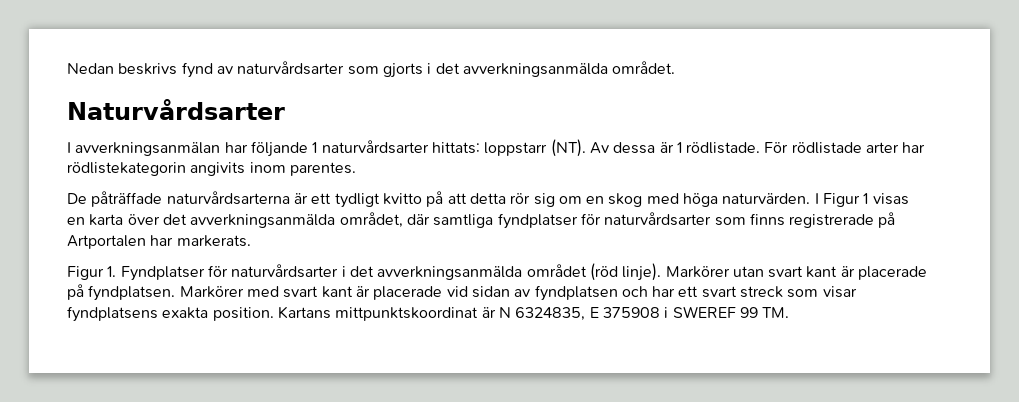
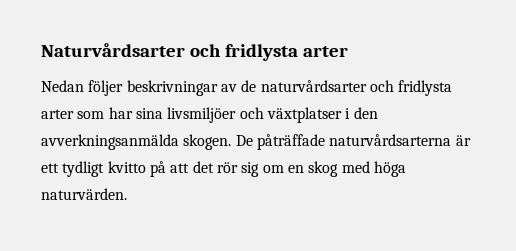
- Nedan beskrivs fynd av naturvårdsarter som gjorts i det avverkningsanmälda området.
- Naturvårdsarter
- I avverkningsanmälan har följande 1 naturvårdsarter hittats: loppstarr (NT). Av dessa är 1 rödlistade. För rödlistade arter har rödlistekategorin angivits inom parentes.
- De påträffade naturvårdsarterna är ett tydligt kvitto på att detta rör sig om en skog med höga naturvärden. I Figur 1 visas en karta över det avverkningsanmälda området, där samtliga fyndplatser för naturvårdsarter som finns registrerade på Artportalen har markerats.
- Figur 1. Fyndplatser för naturvårdsarter i det avverkningsanmälda området (röd linje). Markörer utan svart kant är placerade på fyndplatsen. Markörer med svart kant är placerade vid sidan av fyndplatsen och har ett svart streck som visar fyndplatsens exakta position. Kartans mittpunktskoordinat är N 6324835, E 375908 i SWEREF 99 TM.
+ Naturvårdsarter och fridlysta arter
+ Nedan följer beskrivningar av de naturvårdsarter och fridlysta arter som har sina livsmiljöer och växtplatser i den avverkningsanmälda skogen. De påträffade naturvårdsarterna är ett tydligt kvitto på att det rör sig om en skog med höga naturvärden.

